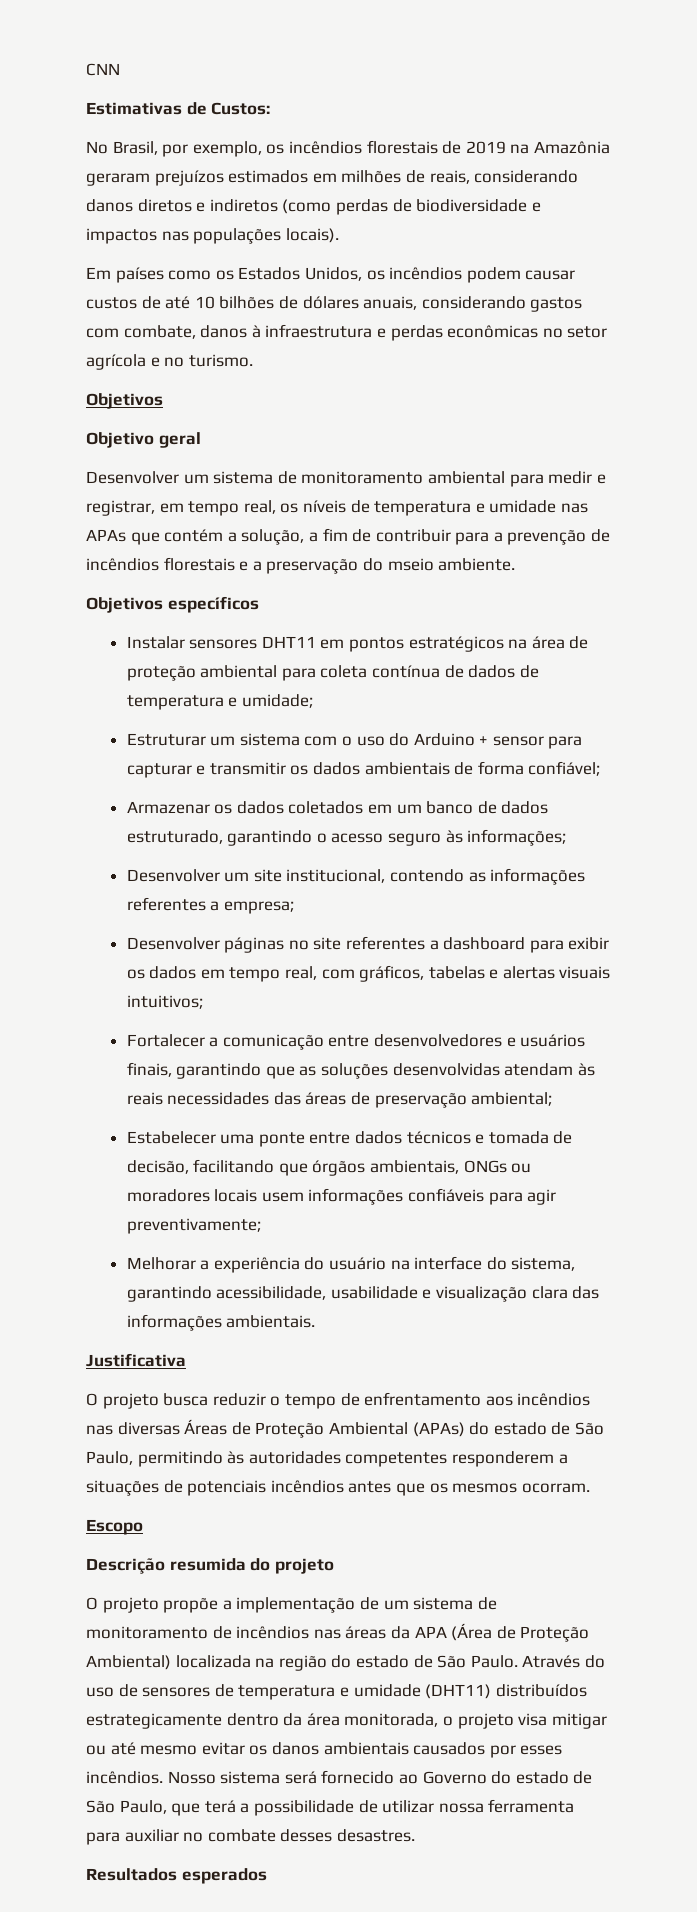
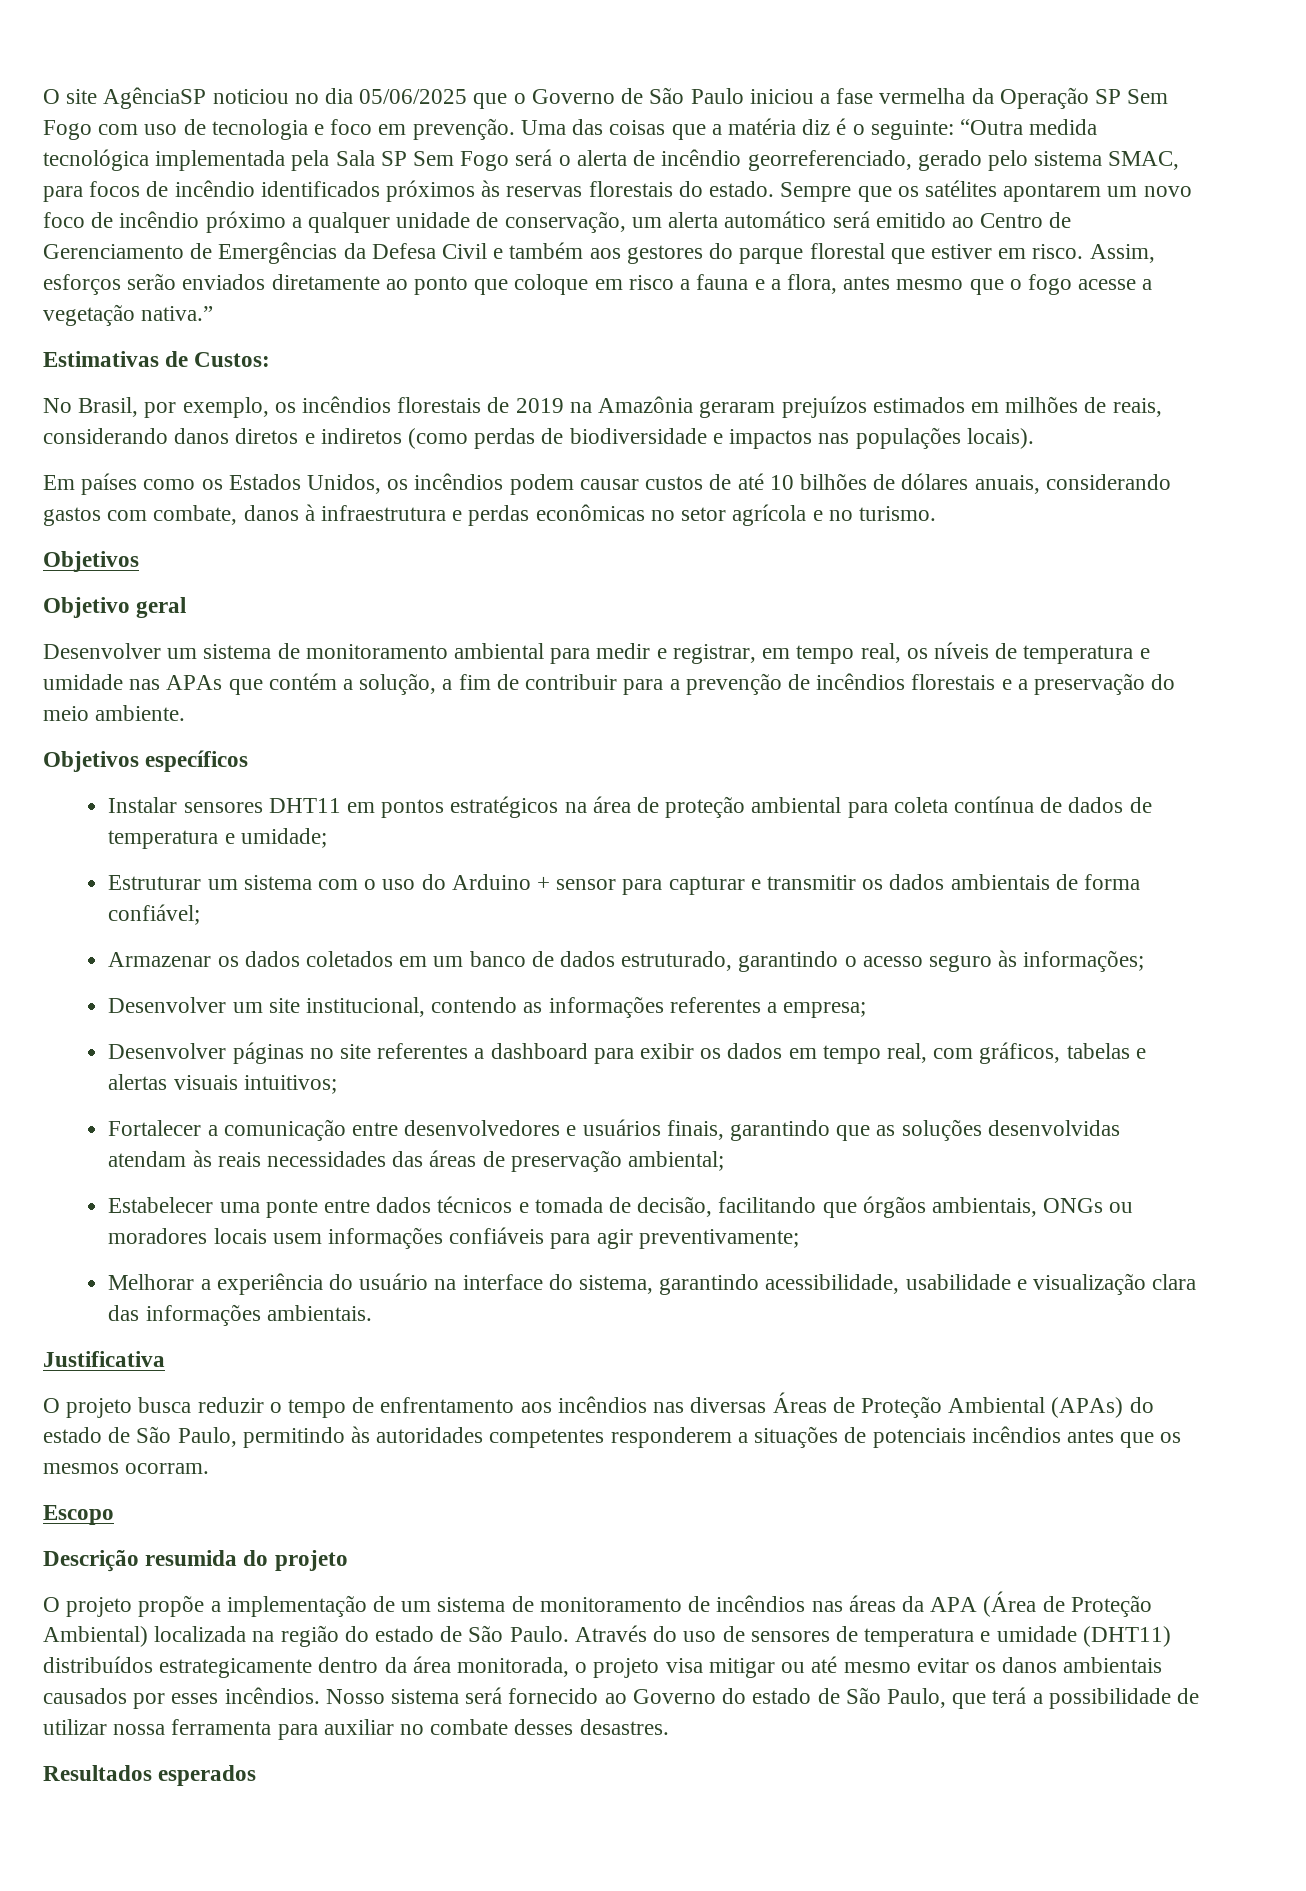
- CNN
+ O site AgênciaSP noticiou no dia 05/06/2025 que o Governo de São Paulo iniciou a fase vermelha da Operação SP Sem Fogo com uso de tecnologia e foco em prevenção. Uma das coisas que a matéria diz é o seguinte: “Outra medida tecnológica implementada pela Sala SP Sem Fogo será o alerta de incêndio georreferenciado, gerado pelo sistema SMAC, para focos de incêndio identificados próximos às reservas florestais do estado. Sempre que os satélites apontarem um novo foco de incêndio próximo a qualquer unidade de conservação, um alerta automático será emitido ao Centro de Gerenciamento de Emergências da Defesa Civil e também aos gestores do parque florestal que estiver em risco. Assim, esforços serão enviados diretamente ao ponto que coloque em risco a fauna e a flora, antes mesmo que o fogo acesse a vegetação nativa.”
- Desenvolver um sistema de monitoramento ambiental para medir e registrar, em tempo real, os níveis de temperatura e umidade nas APAs que contém a solução, a fim de contribuir para a prevenção de incêndios florestais e a preservação do mseio ambiente.
+ Desenvolver um sistema de monitoramento ambiental para medir e registrar, em tempo real, os níveis de temperatura e umidade nas APAs que contém a solução, a fim de contribuir para a prevenção de incêndios florestais e a preservação do meio ambiente.

